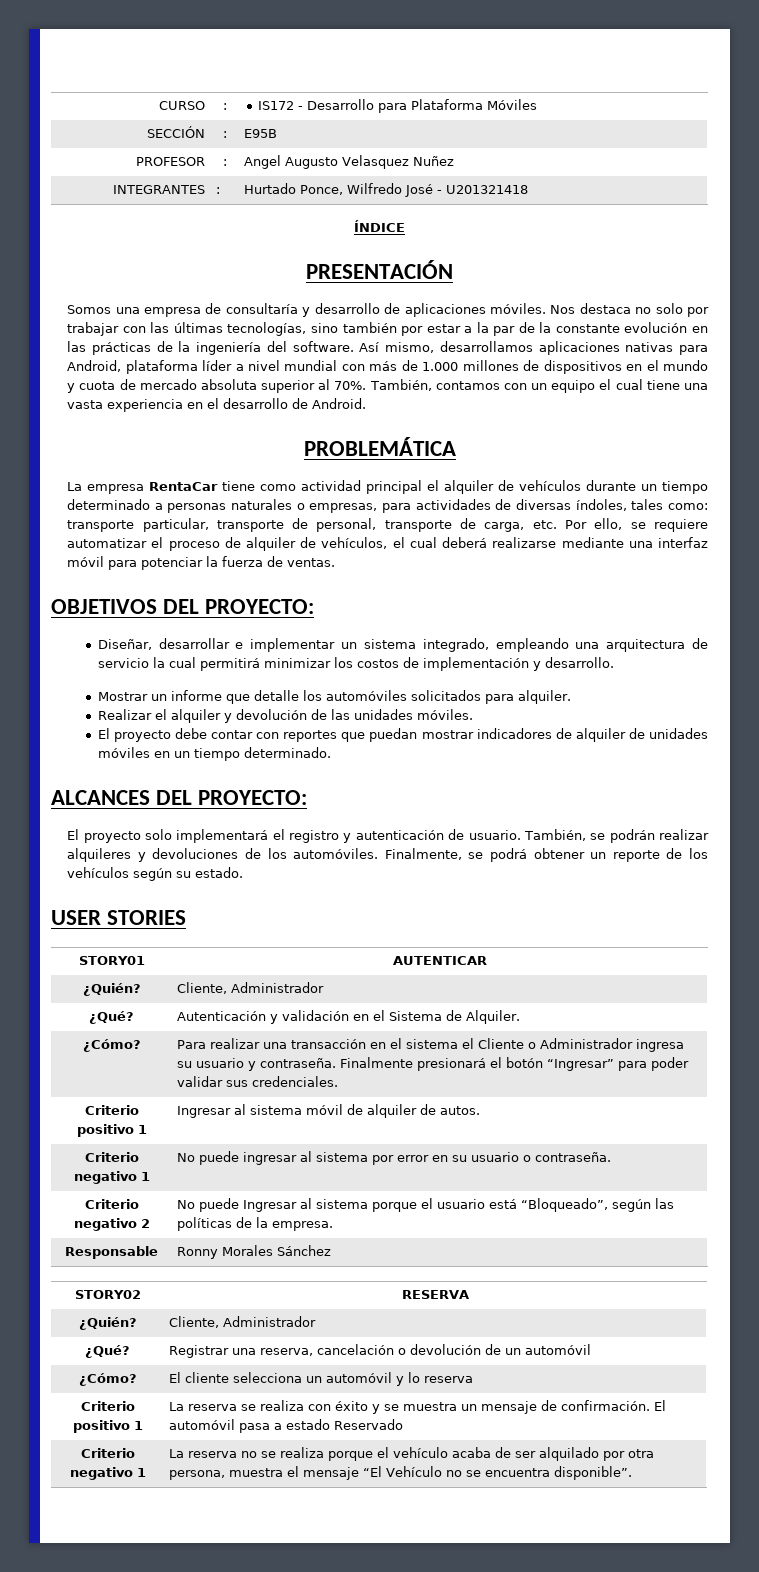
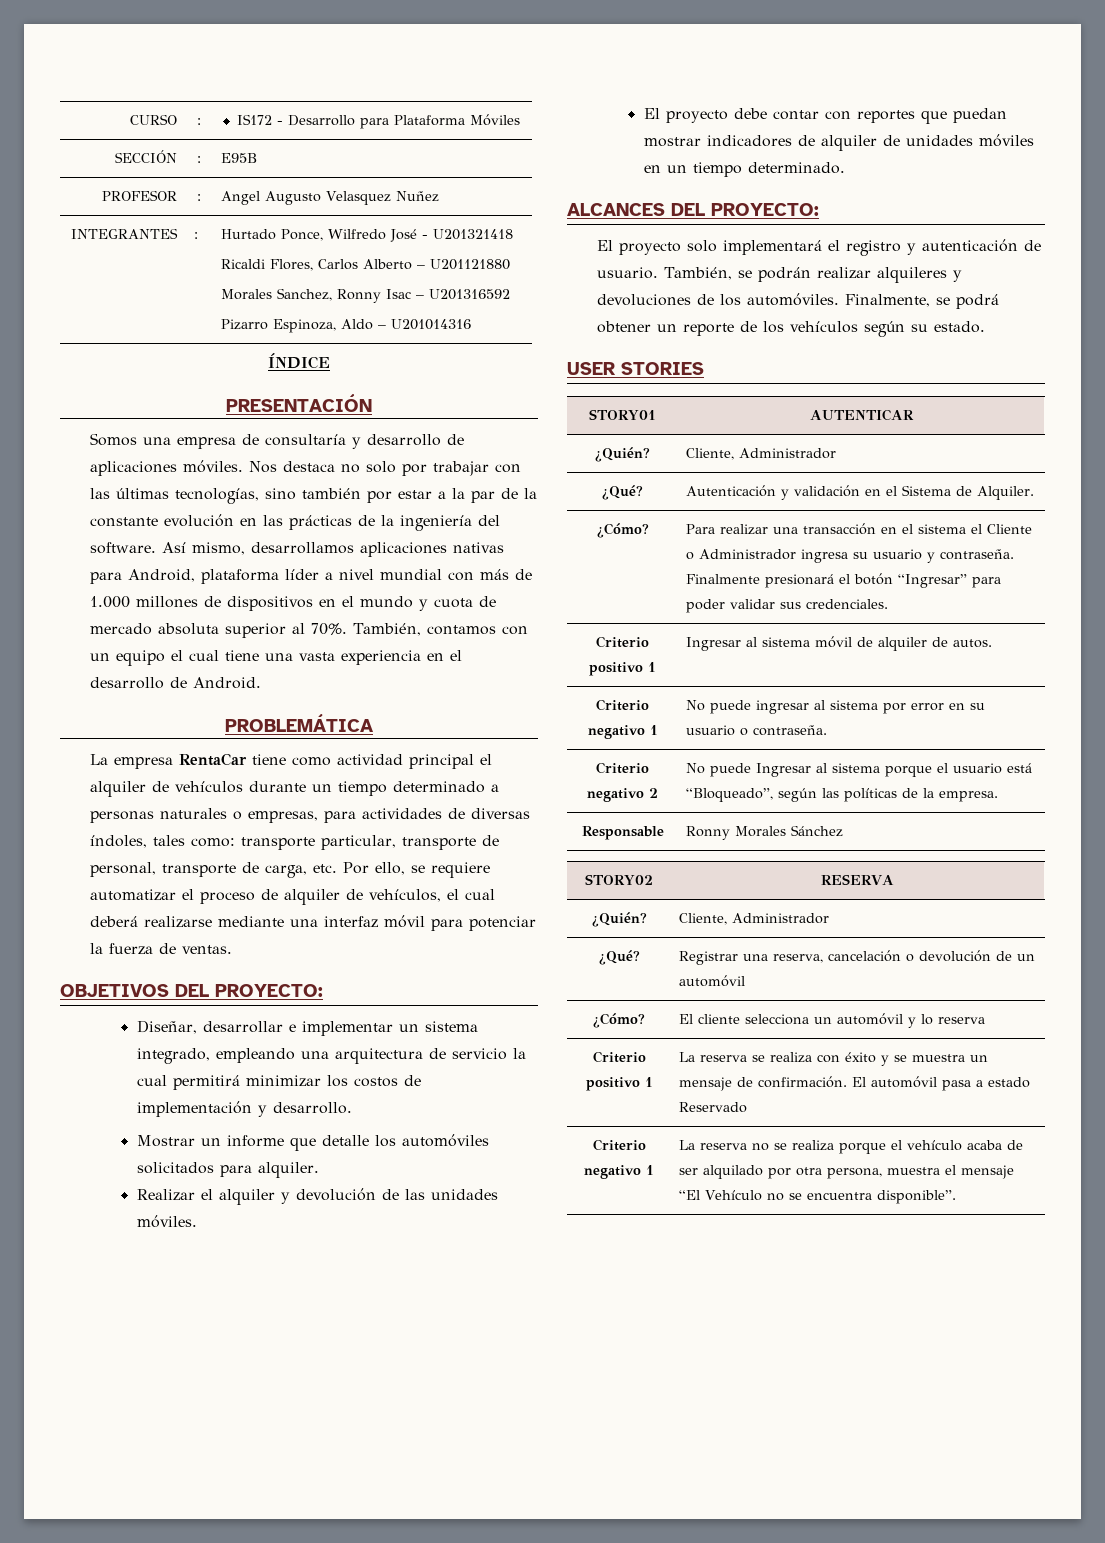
  INTEGRANTES | : | Hurtado Ponce, Wilfredo José - U201321418
+ Ricaldi Flores, Carlos Alberto – U201121880
+ Morales Sanchez, Ronny Isac – U201316592
+ Pizarro Espinoza, Aldo – U201014316

